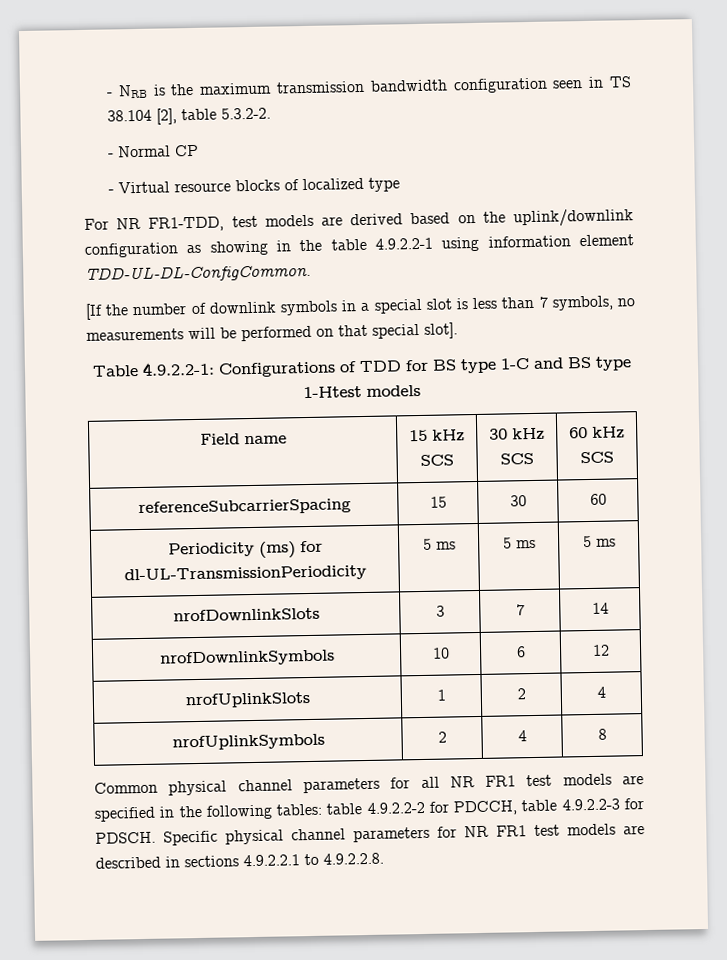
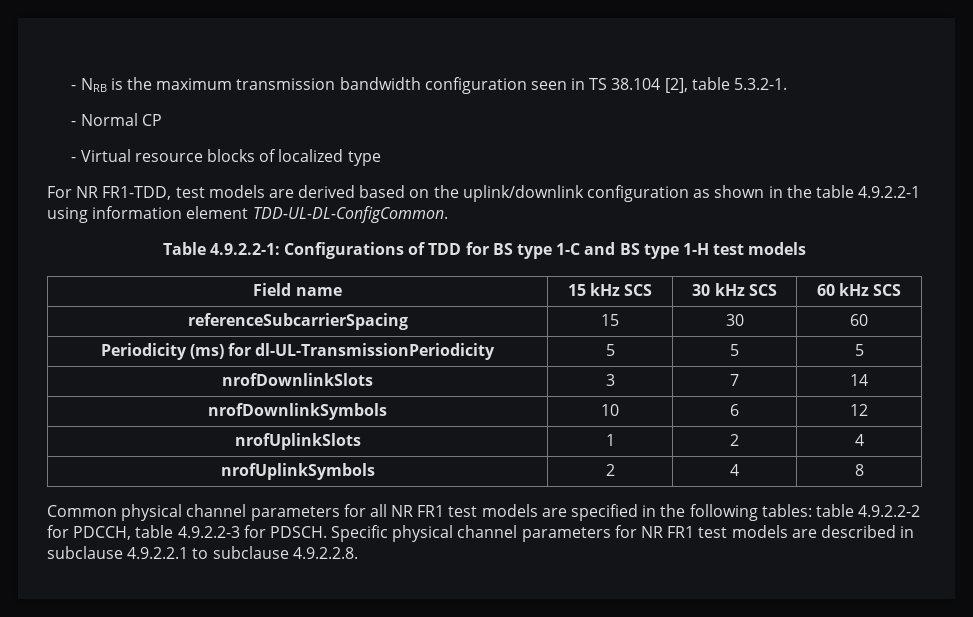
- - NRB is the maximum transmission bandwidth configuration seen in TS 38.104 [2], table 5.3.2-2.
+ - NRB is the maximum transmission bandwidth configuration seen in TS 38.104 [2], table 5.3.2-1.
- For NR FR1-TDD, test models are derived based on the uplink/downlink configuration as showing in the table 4.9.2.2-1 using information element TDD-UL-DL-ConfigCommon.
+ For NR FR1-TDD, test models are derived based on the uplink/downlink configuration as shown in the table 4.9.2.2-1 using information element TDD-UL-DL-ConfigCommon.
- [If the number of downlink symbols in a special slot is less than 7 symbols, no measurements will be performed on that special slot].
- Table 4.9.2.2-1: Configurations of TDD for BS type 1-C and BS type 1-Htest models
+ Table 4.9.2.2-1: Configurations of TDD for BS type 1-C and BS type 1-H test models
- Periodicity (ms) for dl-UL-TransmissionPeriodicity | 5 ms | 5 ms | 5 ms
+ Periodicity (ms) for dl-UL-TransmissionPeriodicity | 5 | 5 | 5
- Specific physical channel parameters for NR FR1 test models are described in sections 4.9.2.2.1 to 4.9.2.2.8.
+ Specific physical channel parameters for NR FR1 test models are described in subclause 4.9.2.2.1 to subclause 4.9.2.2.8.

